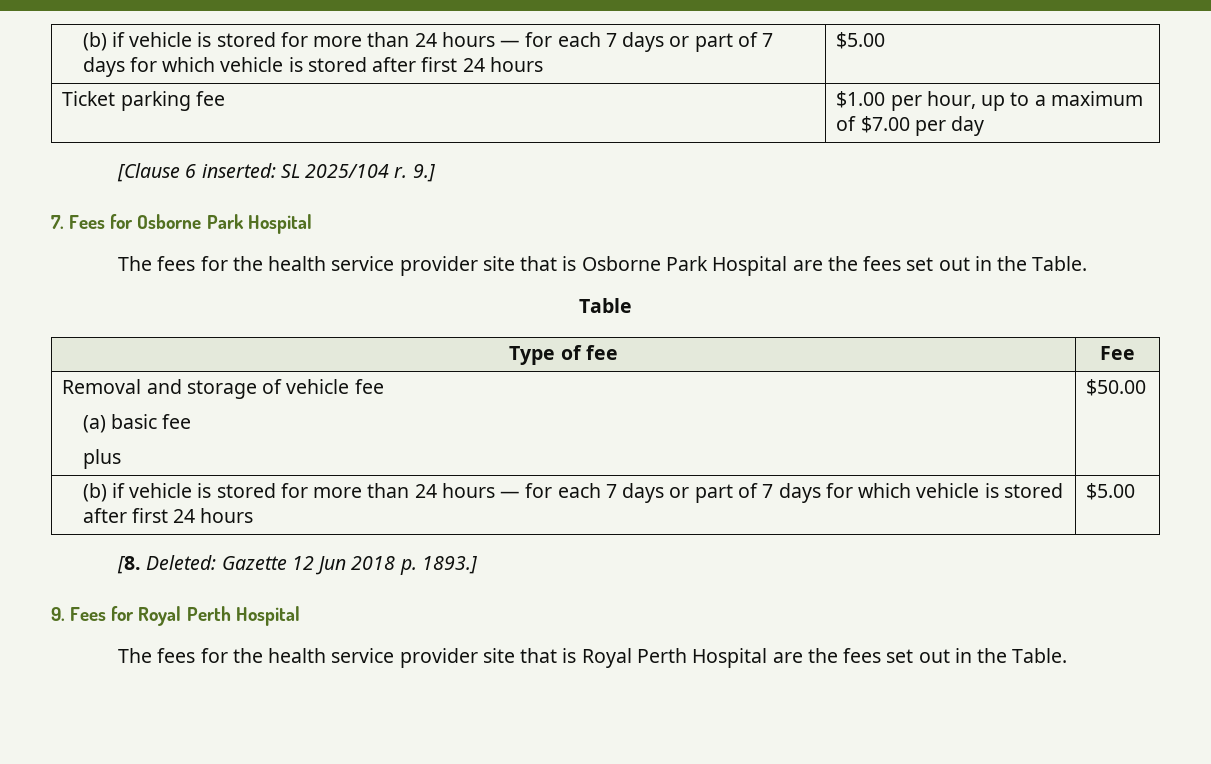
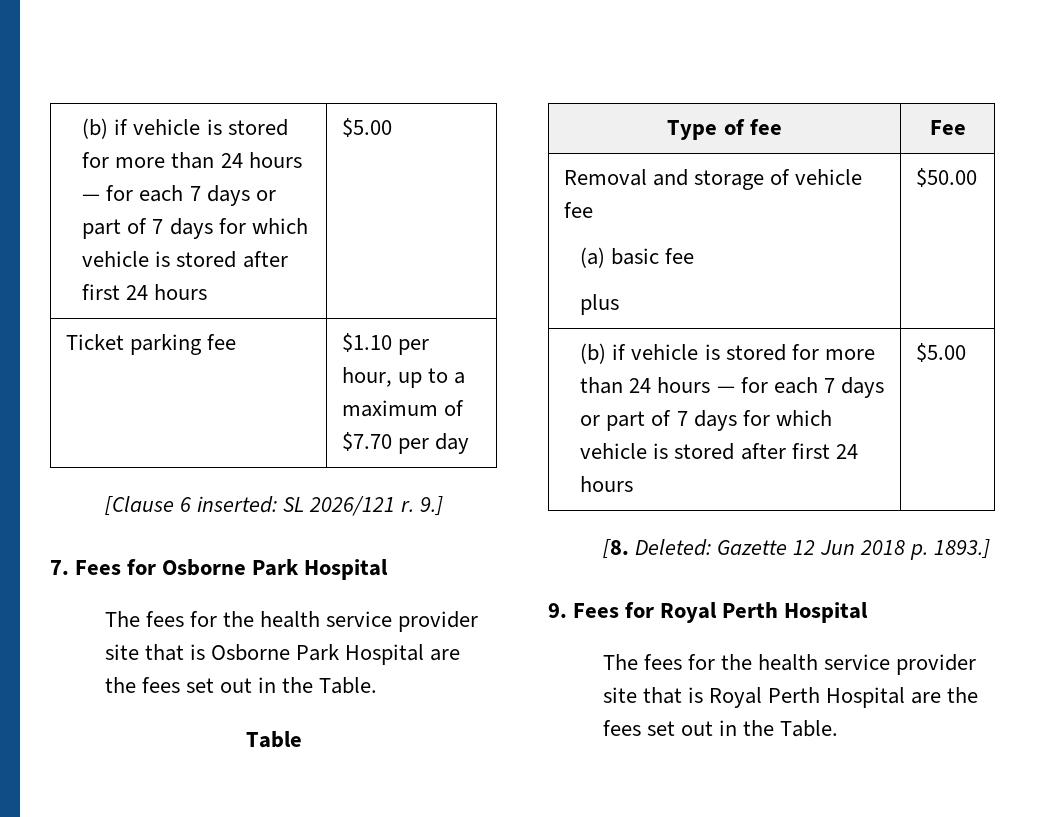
- Ticket parking fee | $1.00 per hour, up to a maximum of $7.00 per day
+ Ticket parking fee | $1.10 per hour, up to a maximum of $7.70 per day
- [Clause 6 inserted: SL 2025/104 r.
+ [Clause 6 inserted: SL 2026/121 r.

